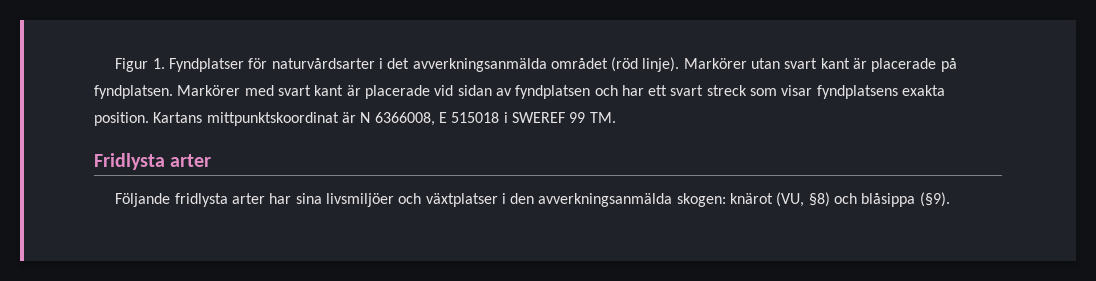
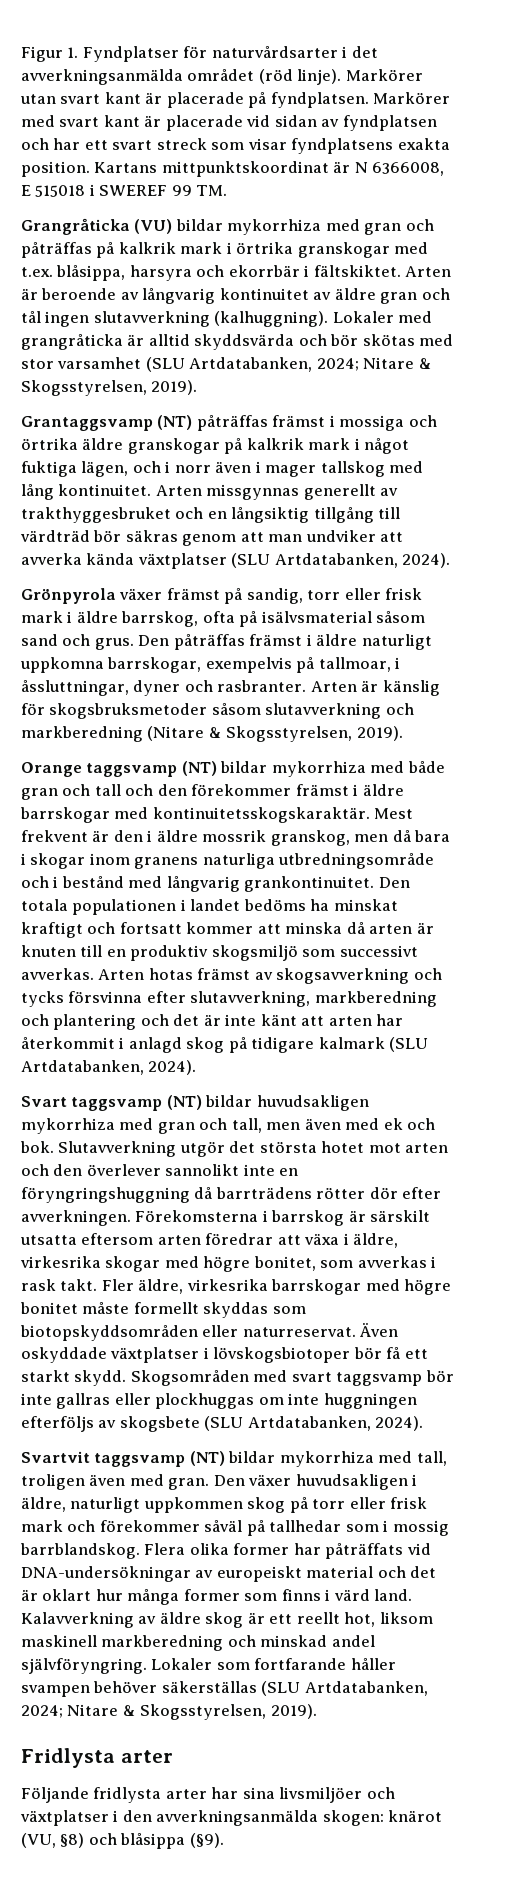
+ Grangråticka (VU) bildar mykorrhiza med gran och påträffas på kalkrik mark i örtrika granskogar med t.ex. blåsippa, harsyra och ekorrbär i fältskiktet. Arten är beroende av långvarig kontinuitet av äldre gran och tål ingen slutavverkning (kalhuggning). Lokaler med grangråticka är alltid skyddsvärda och bör skötas med stor varsamhet (SLU Artdatabanken, 2024; Nitare & Skogsstyrelsen, 2019).
+ Grantaggsvamp (NT) påträffas främst i mossiga och örtrika äldre granskogar på kalkrik mark i något fuktiga lägen, och i norr även i mager tallskog med lång kontinuitet. Arten missgynnas generellt av trakthyggesbruket och en långsiktig tillgång till värdträd bör säkras genom att man undviker att avverka kända växtplatser (SLU Artdatabanken, 2024).
+ Grönpyrola växer främst på sandig, torr eller frisk mark i äldre barrskog, ofta på isälvsmaterial såsom sand och grus. Den påträffas främst i äldre naturligt uppkomna barrskogar, exempelvis på tallmoar, i åssluttningar, dyner och rasbranter. Arten är känslig för skogsbruksmetoder såsom slutavverkning och markberedning (Nitare & Skogsstyrelsen, 2019).
+ Orange taggsvamp (NT) bildar mykorrhiza med både gran och tall och den förekommer främst i äldre barrskogar med kontinuitetsskogskaraktär. Mest frekvent är den i äldre mossrik granskog, men då bara i skogar inom granens naturliga utbredningsområde och i bestånd med långvarig grankontinuitet. Den totala populationen i landet bedöms ha minskat kraftigt och fortsatt kommer att minska då arten är knuten till en produktiv skogsmiljö som successivt avverkas. Arten hotas främst av skogsavverkning och tycks försvinna efter slutavverkning, markberedning och plantering och det är inte känt att arten har återkommit i anlagd skog på tidigare kalmark (SLU Artdatabanken, 2024).
+ Svart taggsvamp (NT) bildar huvudsakligen mykorrhiza med gran och tall, men även med ek och bok. Slutavverkning utgör det största hotet mot arten och den överlever sannolikt inte en föryngringshuggning då barrträdens rötter dör efter avverkningen. Förekomsterna i barrskog är särskilt utsatta eftersom arten föredrar att växa i äldre, virkesrika skogar med högre bonitet, som avverkas i rask takt. Fler äldre, virkesrika barrskogar med högre bonitet måste formellt skyddas som biotopskyddsområden eller naturreservat. Även oskyddade växtplatser i lövskogsbiotoper bör få ett starkt skydd. Skogsområden med svart taggsvamp bör inte gallras eller plockhuggas om inte huggningen efterföljs av skogsbete (SLU Artdatabanken, 2024).
+ Svartvit taggsvamp (NT) bildar mykorrhiza med tall, troligen även med gran. Den växer huvudsakligen i äldre, naturligt uppkommen skog på torr eller frisk mark och förekommer såväl på tallhedar som i mossig barrblandskog. Flera olika former har påträffats vid DNA-undersökningar av europeiskt material och det är oklart hur många former som finns i värd land. Kalavverkning av äldre skog är ett reellt hot, liksom maskinell markberedning och minskad andel självföryngring. Lokaler som fortfarande håller svampen behöver säkerställas (SLU Artdatabanken, 2024; Nitare & Skogsstyrelsen, 2019).

